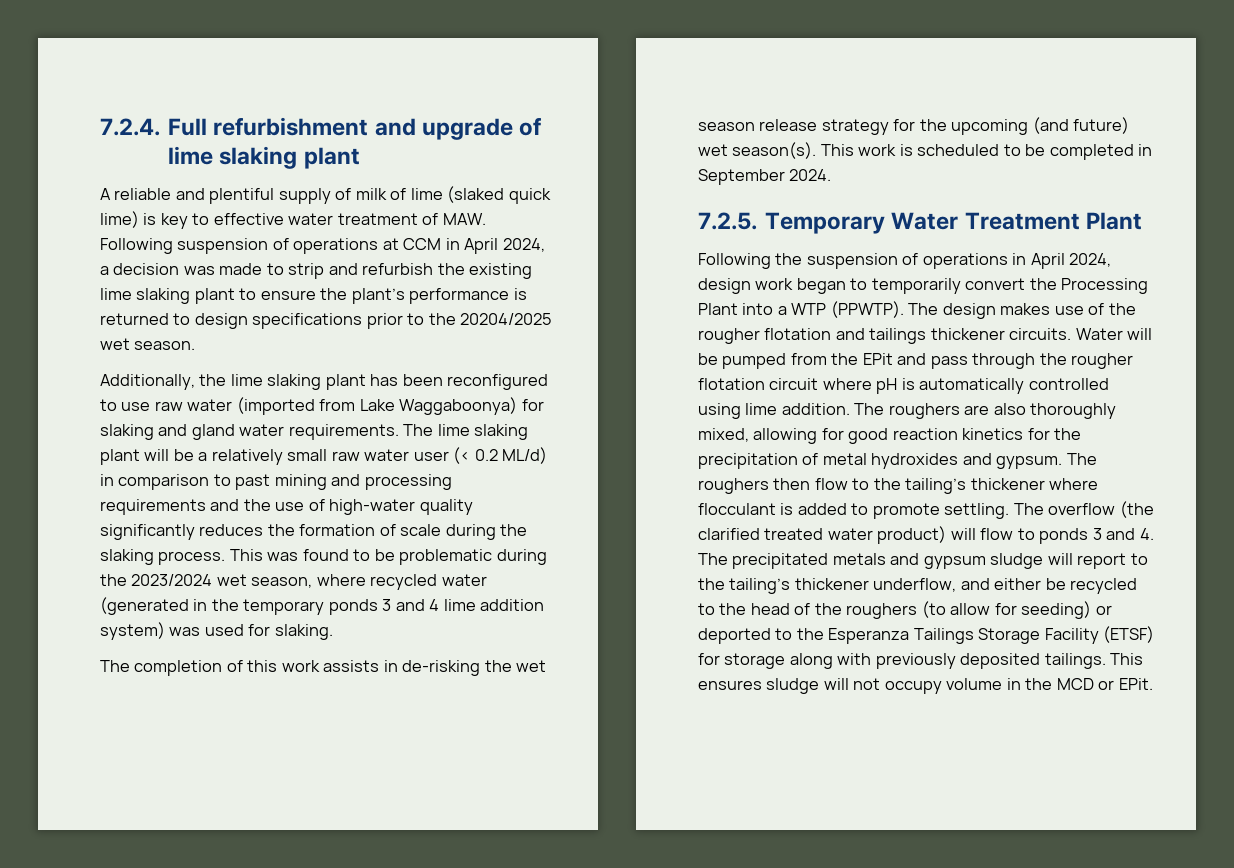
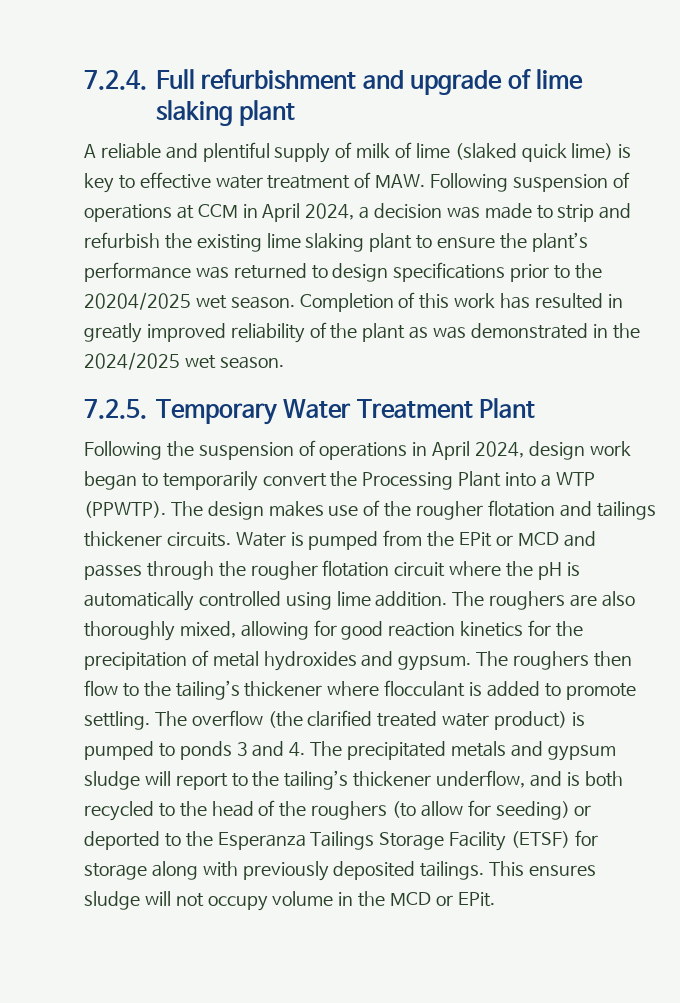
- A reliable and plentiful supply of milk of lime (slaked quick lime) is key to effective water treatment of MAW. Following suspension of operations at CCM in April 2024, a decision was made to strip and refurbish the existing lime slaking plant to ensure the plant’s performance is returned to design specifications prior to the 20204/2025 wet season.
- Additionally, the lime slaking plant has been reconfigured to use raw water (imported from Lake Waggaboonya) for slaking and gland water requirements. The lime slaking plant will be a relatively small raw water user (< 0.2 ML/d) in comparison to past mining and processing requirements and the use of high-water quality significantly reduces the formation of scale during the slaking process. This was found to be problematic during the 2023/2024 wet season, where recycled water (generated in the temporary ponds 3 and 4 lime addition system) was used for slaking.
- The completion of this work assists in de-risking the wet season release strategy for the upcoming (and future) wet season(s). This work is scheduled to be completed in September 2024.
+ A reliable and plentiful supply of milk of lime (slaked quick lime) is key to effective water treatment of MAW. Following suspension of operations at CCM in April 2024, a decision was made to strip and refurbish the existing lime slaking plant to ensure the plant’s performance was returned to design specifications prior to the 20204/2025 wet season. Completion of this work has resulted in greatly improved reliability of the plant as was demonstrated in the 2024/2025 wet season.
- Water will be pumped from the EPit and pass through the rougher flotation circuit where pH is automatically controlled using lime addition.
+ Water is pumped from the EPit or MCD and passes through the rougher flotation circuit where the pH is automatically controlled using lime addition.
- The overflow (the clarified treated water product) will flow to ponds 3 and 4. The precipitated metals and gypsum sludge will report to the tailing’s thickener underflow, and either be recycled to the head of the roughers (to allow for seeding) or deported to the Esperanza Tailings Storage Facility (ETSF) for storage along with previously deposited tailings.
+ The overflow (the clarified treated water product) is pumped to ponds 3 and 4. The precipitated metals and gypsum sludge will report to the tailing’s thickener underflow, and is both recycled to the head of the roughers (to allow for seeding) or deported to the Esperanza Tailings Storage Facility (ETSF) for storage along with previously deposited tailings.

